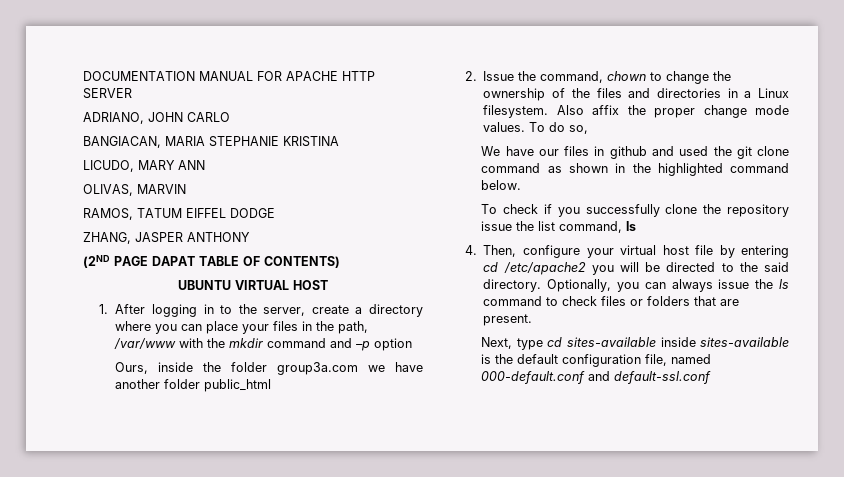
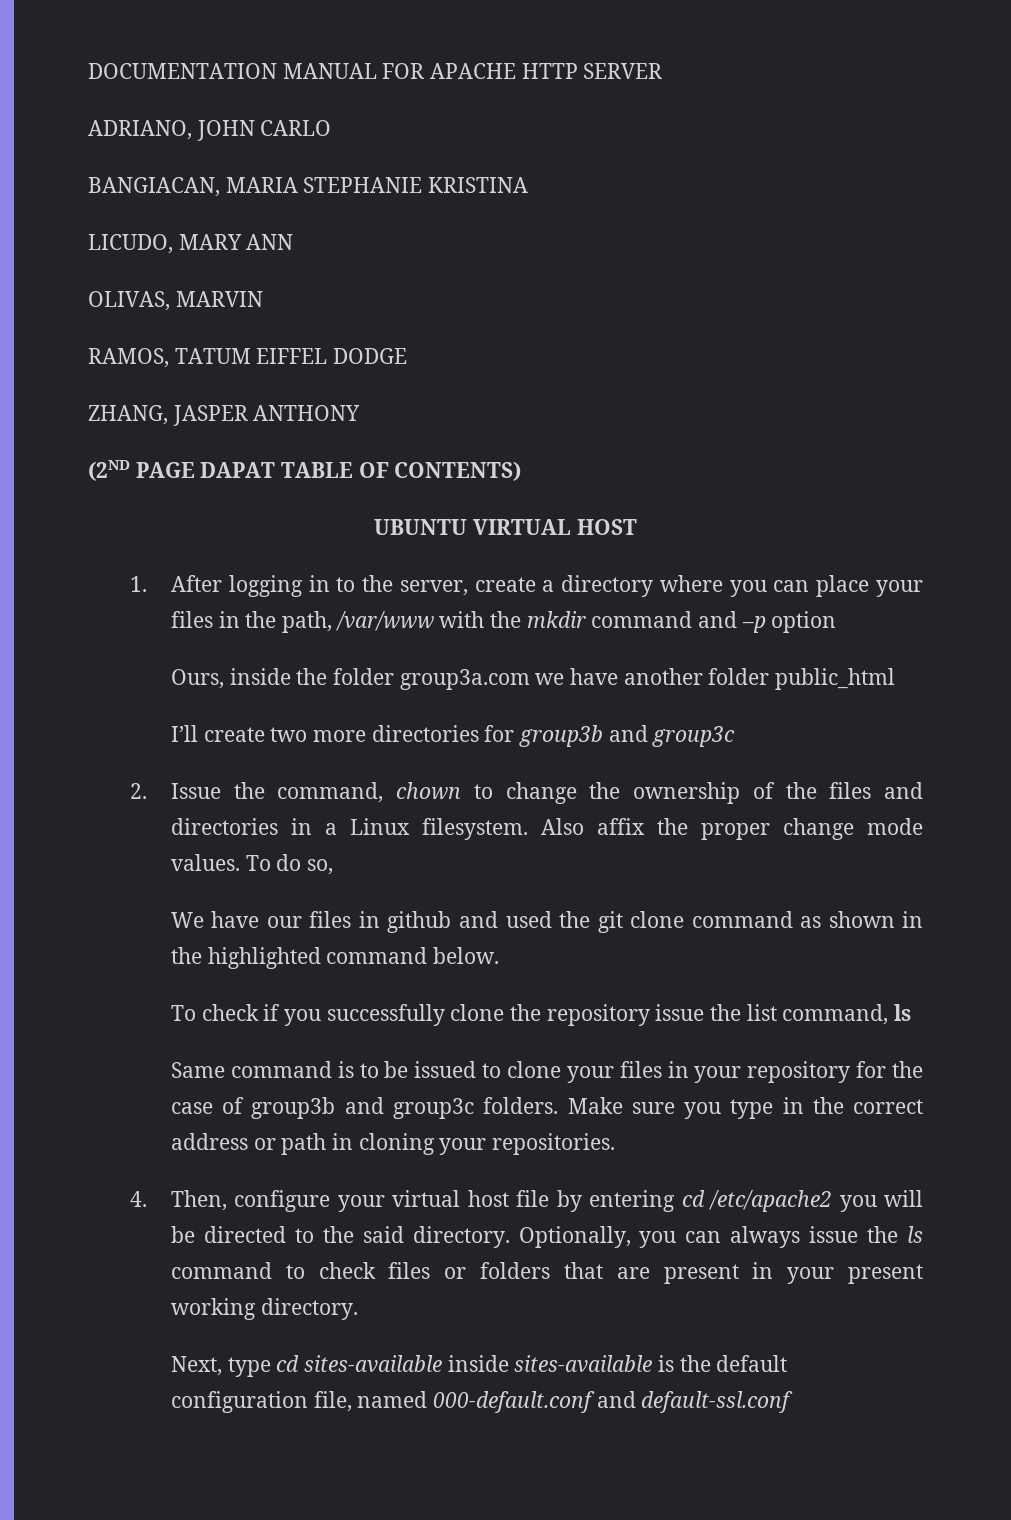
+ I’ll create two more directories for group3b and group3c
+ Same command is to be issued to clone your files in your repository for the case of group3b and group3c folders. Make sure you type in the correct address or path in cloning your repositories.
- Optionally, you can always issue the ls command to check files or folders that are present.
+ Optionally, you can always issue the ls command to check files or folders that are present in your present working directory.

